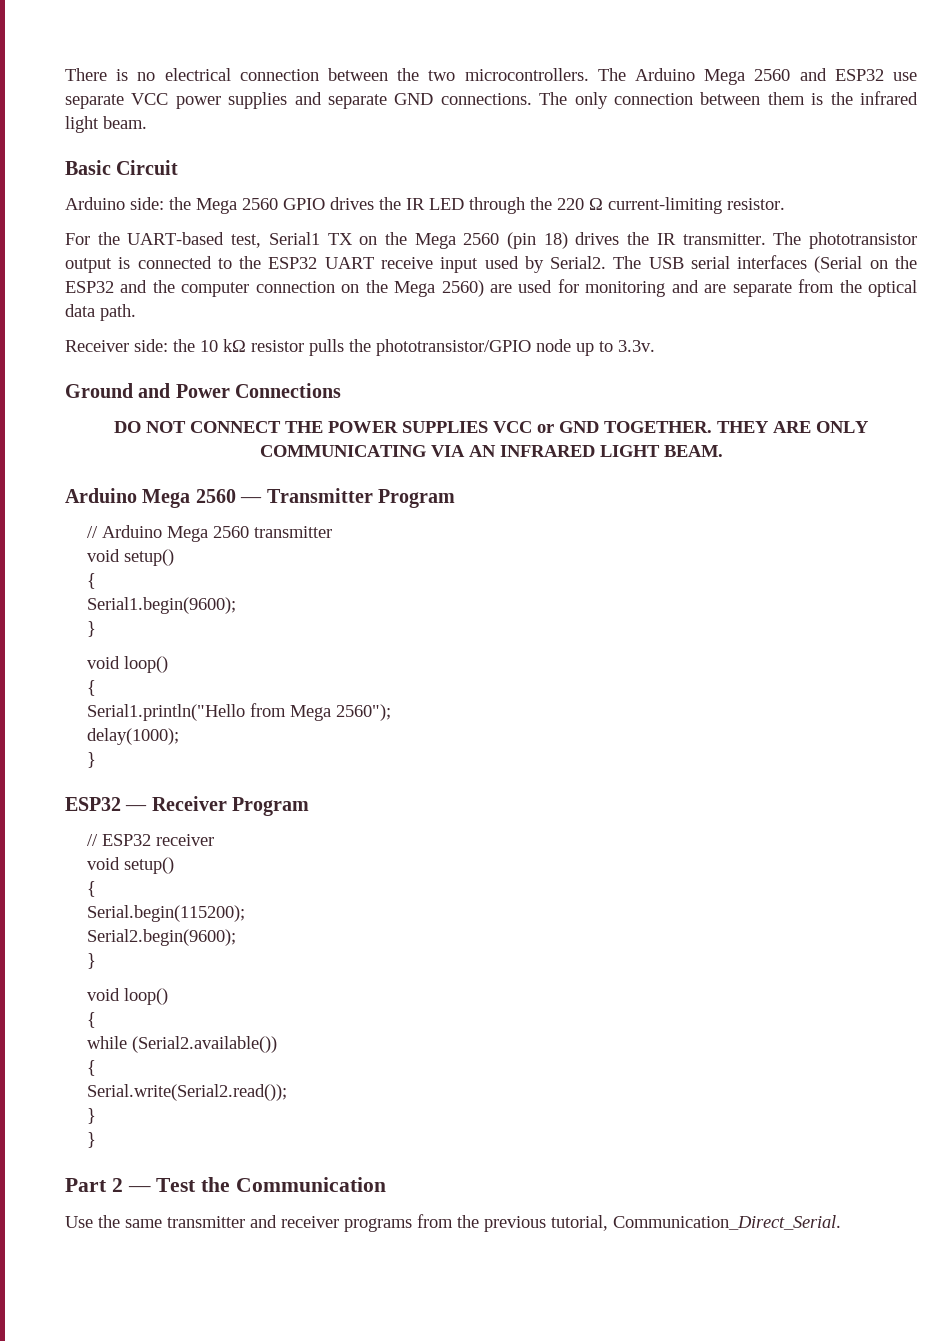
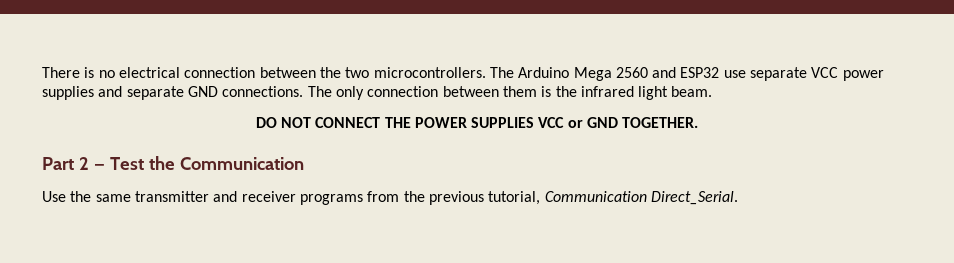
- Basic Circuit
- Arduino side: the Mega 2560 GPIO drives the IR LED through the 220 Ω current-limiting resistor.
- For the UART-based test, Serial1 TX on the Mega 2560 (pin 18) drives the IR transmitter. The phototransistor output is connected to the ESP32 UART receive input used by Serial2. The USB serial interfaces (Serial on the ESP32 and the computer connection on the Mega 2560) are used for monitoring and are separate from the optical data path.
- Receiver side: the 10 kΩ resistor pulls the phototransistor/GPIO node up to 3.3v.
- Ground and Power Connections
- THEY ARE ONLY COMMUNICATING VIA AN INFRARED LIGHT BEAM.
- Arduino Mega 2560 — Transmitter Program
- // Arduino Mega 2560 transmitter
- void setup()
- {
- Serial1.begin(9600);
- }
- void loop()
- {
- Serial1.println("Hello from Mega 2560");
- delay(1000);
- }
- ESP32 — Receiver Program
- // ESP32 receiver
- void setup()
- {
- Serial.begin(115200);
- Serial2.begin(9600);
- }
- void loop()
- {
- while (Serial2.available())
- {
- Serial.write(Serial2.read());
- }
- }
- Use the same transmitter and receiver programs from the previous tutorial, Communication_Direct_Serial.
+ Use the same transmitter and receiver programs from the previous tutorial, Communication Direct_Serial.

